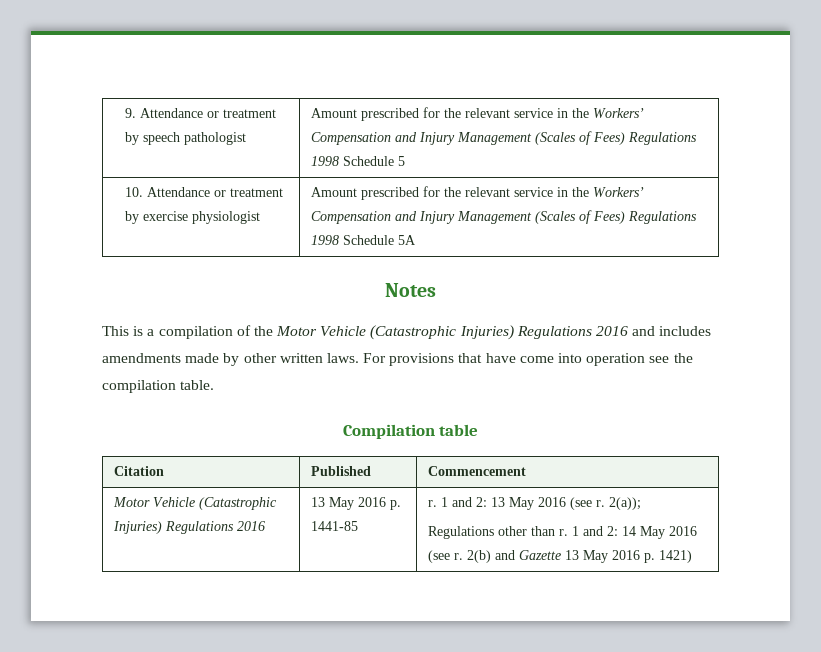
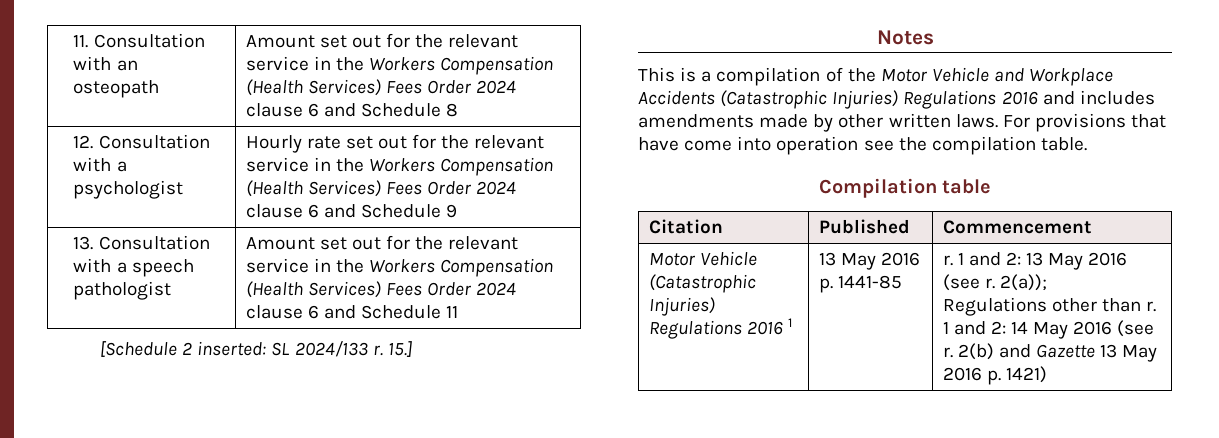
- 9. Attendance or treatment by speech pathologist | Amount prescribed for the relevant service in the Workers’ Compensation and Injury Management (Scales of Fees) Regulations 1998 Schedule 5
- 10. Attendance or treatment by exercise physiologist | Amount prescribed for the relevant service in the Workers’ Compensation and Injury Management (Scales of Fees) Regulations 1998 Schedule 5A
+ 11. Consultation with an osteopath | Amount set out for the relevant service in the Workers Compensation (Health Services) Fees Order 2024 clause 6 and Schedule 8
+ 12. Consultation with a psychologist | Hourly rate set out for the relevant service in the Workers Compensation (Health Services) Fees Order 2024 clause 6 and Schedule 9
+ 13. Consultation with a speech pathologist | Amount set out for the relevant service in the Workers Compensation (Health Services) Fees Order 2024 clause 6 and Schedule 11
+ [Schedule 2 inserted: SL 2024/133 r. 15.]
- This is a compilation of the Motor Vehicle (Catastrophic Injuries) Regulations 2016 and includes amendments made by other written laws.
+ This is a compilation of the Motor Vehicle and Workplace Accidents (Catastrophic Injuries) Regulations 2016 and includes amendments made by other written laws.
  Citation | Published | Commencement
- Motor Vehicle (Catastrophic Injuries) Regulations 2016
+ Motor Vehicle (Catastrophic Injuries) Regulations 2016 1

